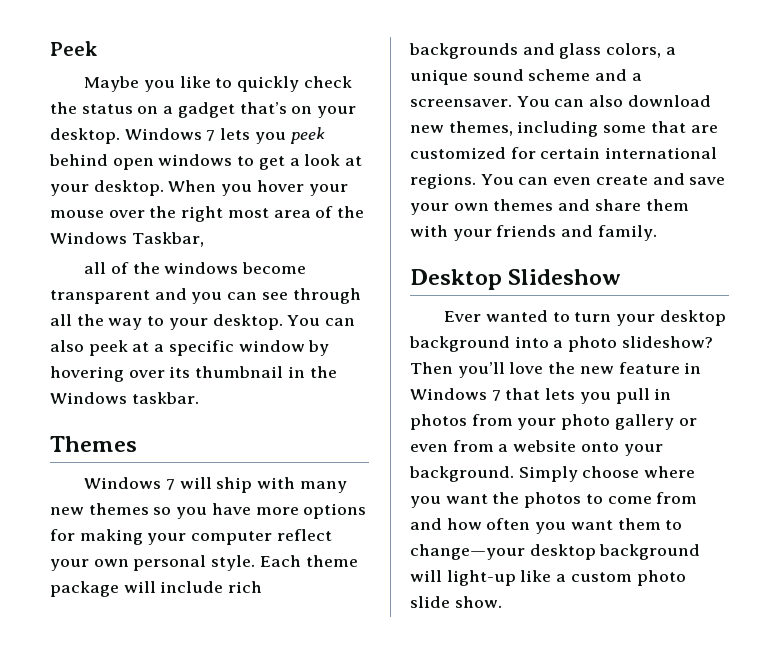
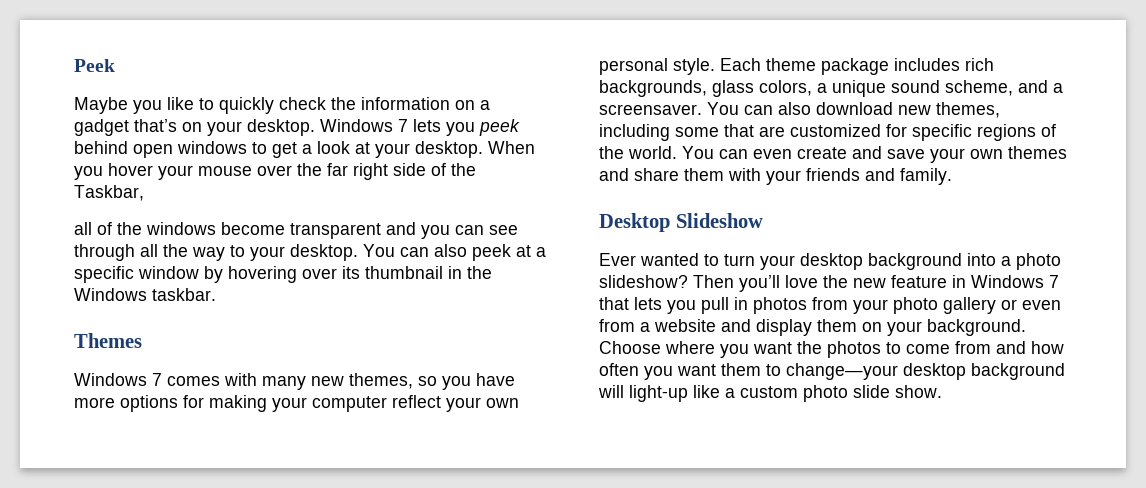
- Maybe you like to quickly check the status on a gadget that’s on your desktop.
+ Maybe you like to quickly check the information on a gadget that’s on your desktop.
- When you hover your mouse over the right most area of the Windows Taskbar,
+ When you hover your mouse over the far right side of the Taskbar,
- Windows 7 will ship with many new themes so you have more options for making your computer reflect your own personal style.
+ Windows 7 comes with many new themes, so you have more options for making your computer reflect your own personal style.
- Each theme package will include rich backgrounds and glass colors, a unique sound scheme and a screensaver.
+ Each theme package includes rich backgrounds, glass colors, a unique sound scheme, and a screensaver.
- You can also download new themes, including some that are customized for certain international regions.
+ You can also download new themes, including some that are customized for specific regions of the world.
- Then you’ll love the new feature in Windows 7 that lets you pull in photos from your photo gallery or even from a website onto your background. Simply choose where you want the photos to come from and how often you want them to change—your desktop background will light-up like a custom photo slide show.
+ Then you’ll love the new feature in Windows 7 that lets you pull in photos from your photo gallery or even from a website and display them on your background. Choose where you want the photos to come from and how often you want them to change—your desktop background will light-up like a custom photo slide show.

